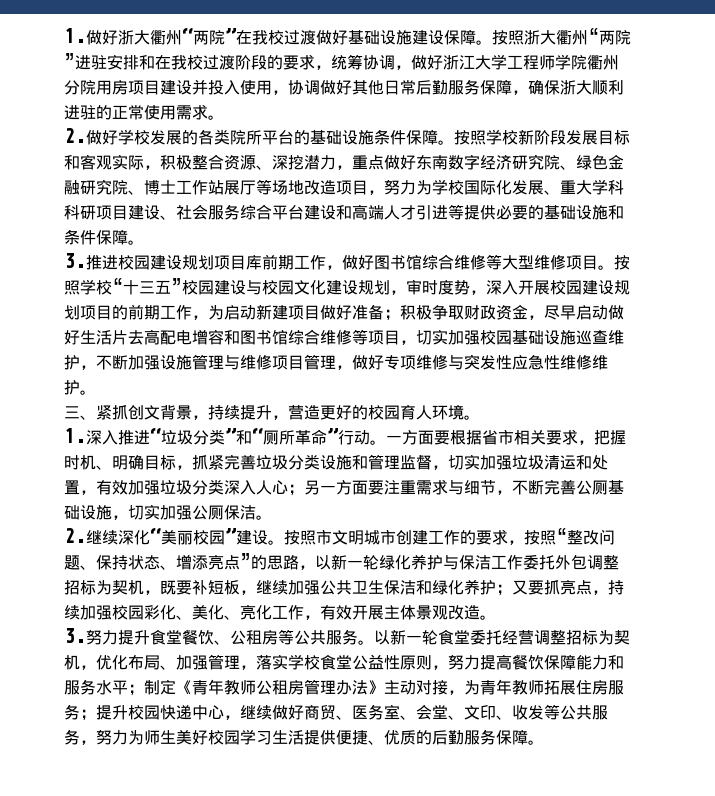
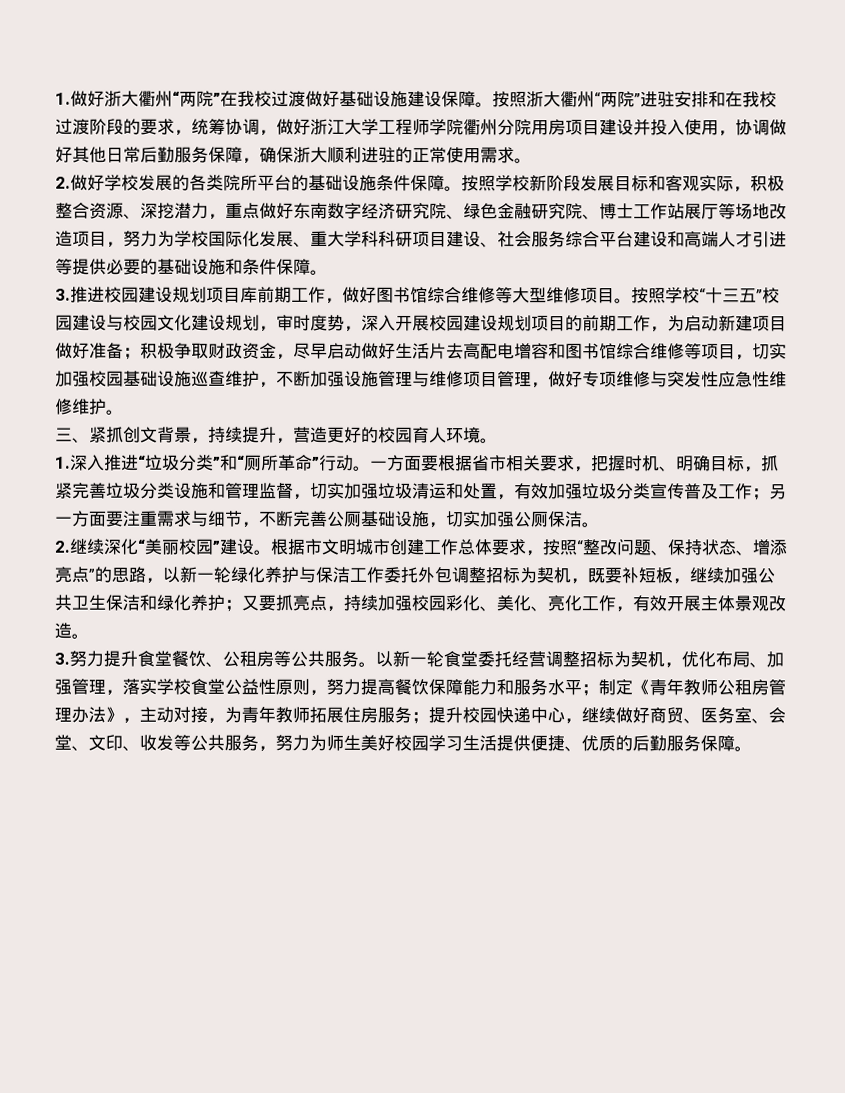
- 一方面要根据省市相关要求，把握时机、明确目标，抓紧完善垃圾分类设施和管理监督，切实加强垃圾清运和处置，有效加强垃圾分类深入人心；另一方面要注重需求与细节，不断完善公厕基础设施，切实加强公厕保洁。
+ 一方面要根据省市相关要求，把握时机、明确目标，抓紧完善垃圾分类设施和管理监督，切实加强垃圾清运和处置，有效加强垃圾分类宣传普及工作；另一方面要注重需求与细节，不断完善公厕基础设施，切实加强公厕保洁。
- 按照市文明城市创建工作的要求，按照“整改问题、保持状态、增添亮点”的思路，以新一轮绿化养护与保洁工作委托外包调整招标为契机，既要补短板，继续加强公共卫生保洁和绿化养护；又要抓亮点，持续加强校园彩化、美化、亮化工作，有效开展主体景观改造。
+ 根据市文明城市创建工作总体要求，按照“整改问题、保持状态、增添亮点”的思路，以新一轮绿化养护与保洁工作委托外包调整招标为契机，既要补短板，继续加强公共卫生保洁和绿化养护；又要抓亮点，持续加强校园彩化、美化、亮化工作，有效开展主体景观改造。
- 制定《青年教师公租房管理办法》主动对接，为青年教师拓展住房服务；
+ 制定《青年教师公租房管理办法》，主动对接，为青年教师拓展住房服务；

